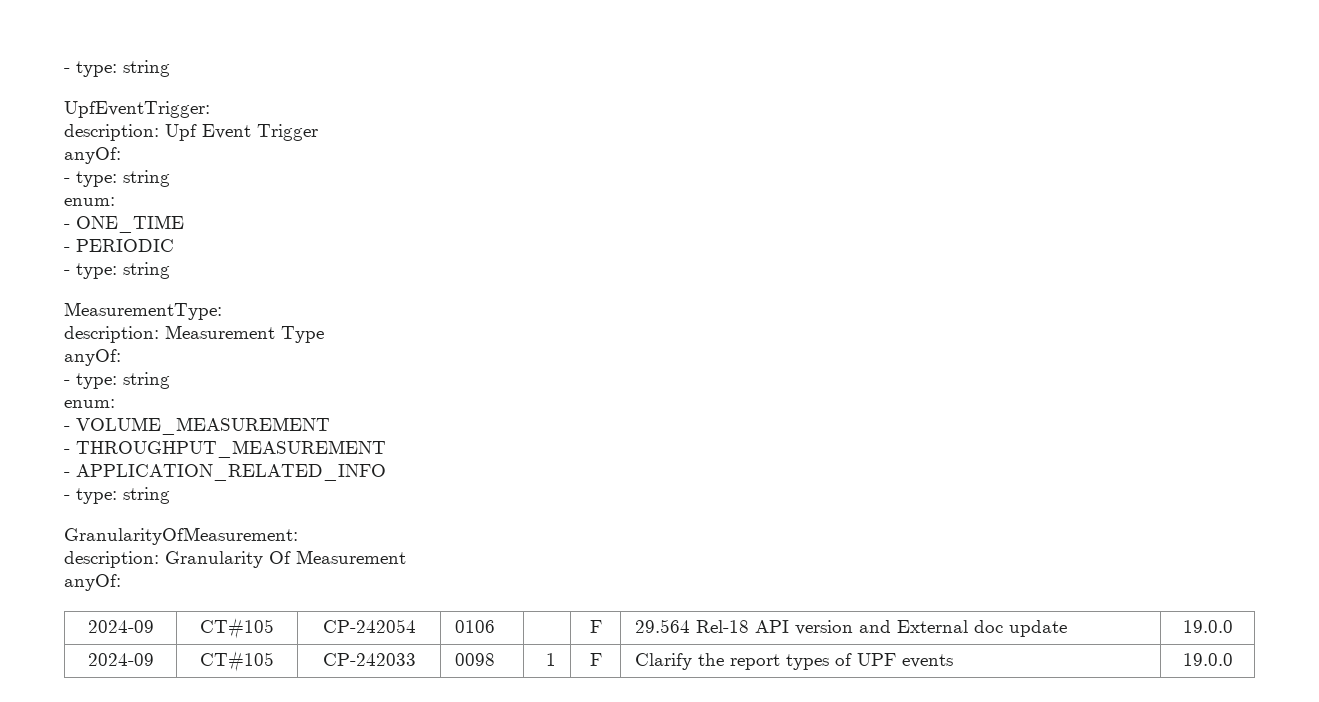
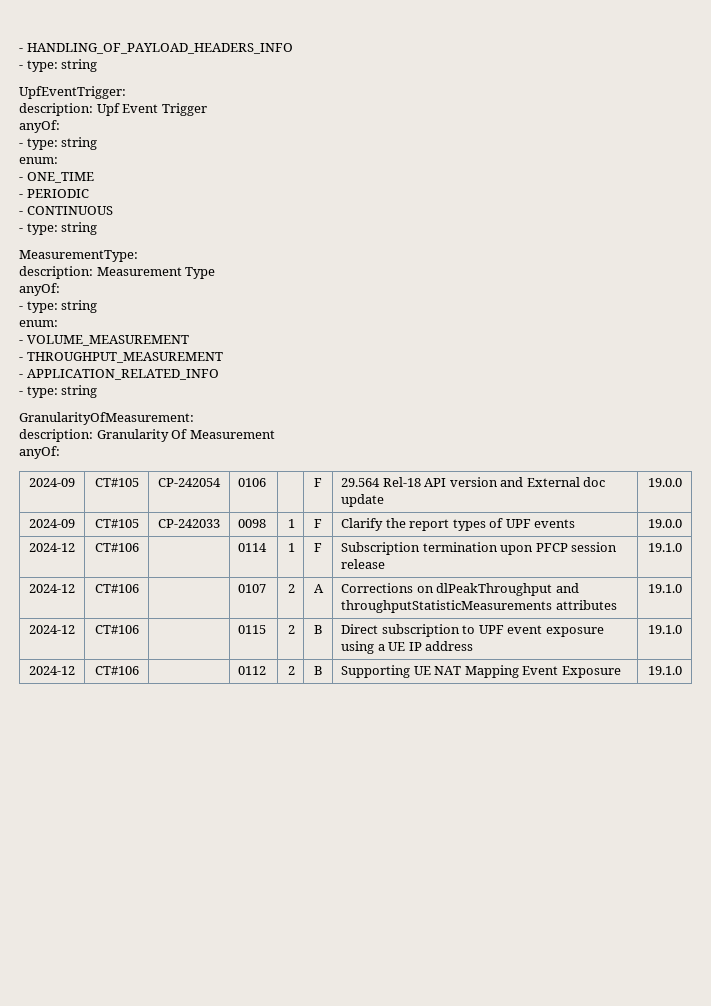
+ - HANDLING_OF_PAYLOAD_HEADERS_INFO
+ - CONTINUOUS
+ 2024-12 | CT#106 | | 0114 | 1 | F | Subscription termination upon PFCP session release | 19.1.0
+ 2024-12 | CT#106 | | 0107 | 2 | A | Corrections on dlPeakThroughput and throughputStatisticMeasurements attributes | 19.1.0
+ 2024-12 | CT#106 | | 0115 | 2 | B | Direct subscription to UPF event exposure using a UE IP address | 19.1.0
+ 2024-12 | CT#106 | | 0112 | 2 | B | Supporting UE NAT Mapping Event Exposure | 19.1.0

